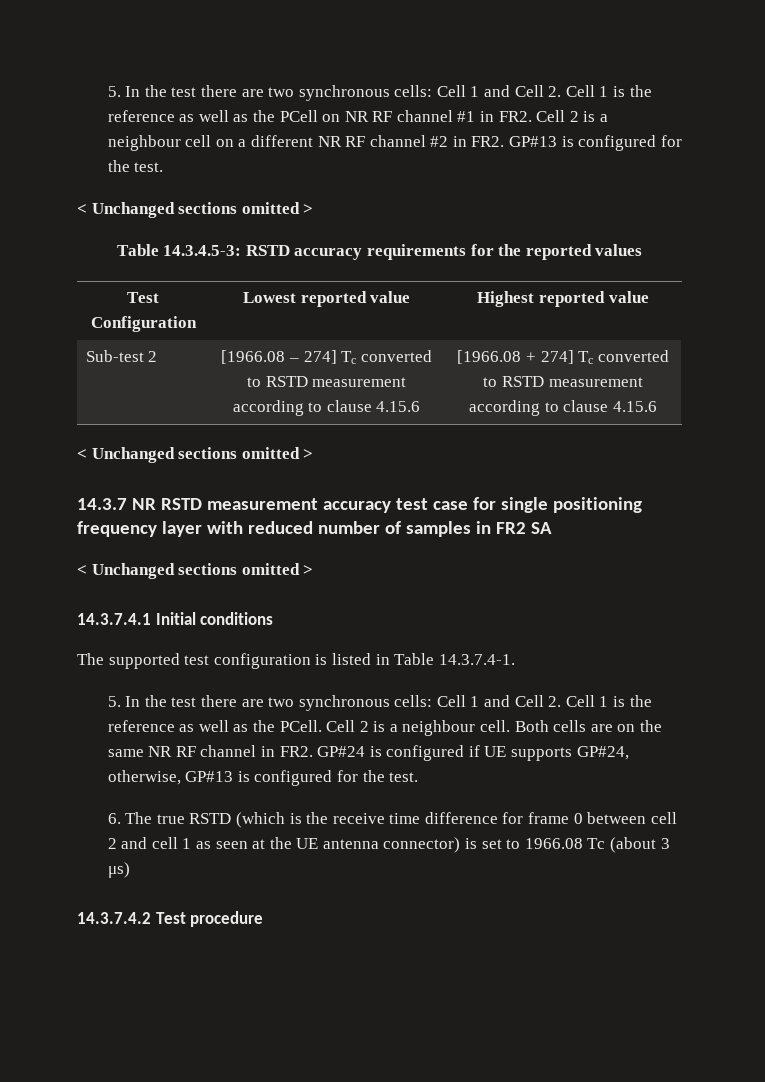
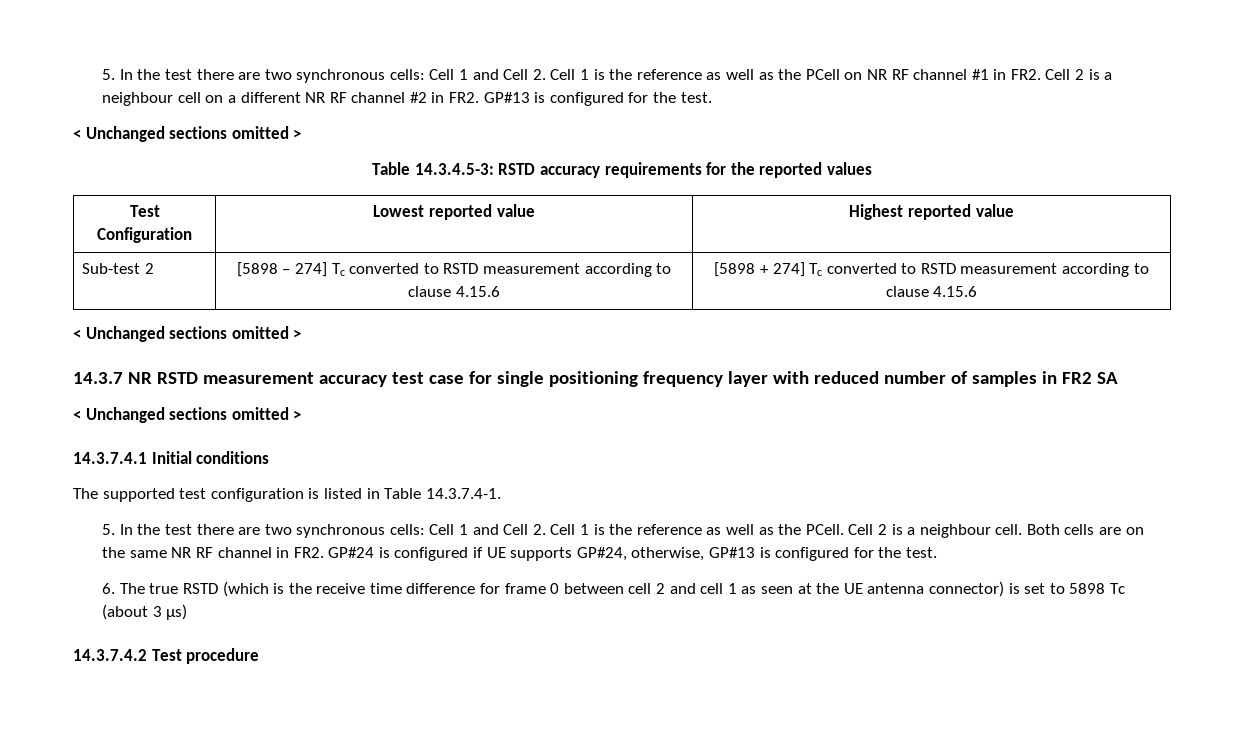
- Sub-test 2 | [1966.08 – 274] Tc converted to RSTD measurement according to clause 4.15.6 | [1966.08 + 274] Tc converted to RSTD measurement according to clause 4.15.6
+ Sub-test 2 | [5898 – 274] Tc converted to RSTD measurement according to clause 4.15.6 | [5898 + 274] Tc converted to RSTD measurement according to clause 4.15.6
- 6. The true RSTD (which is the receive time difference for frame 0 between cell 2 and cell 1 as seen at the UE antenna connector) is set to 1966.08 Tc (about 3 μs)
+ 6. The true RSTD (which is the receive time difference for frame 0 between cell 2 and cell 1 as seen at the UE antenna connector) is set to 5898 Tc (about 3 μs)

